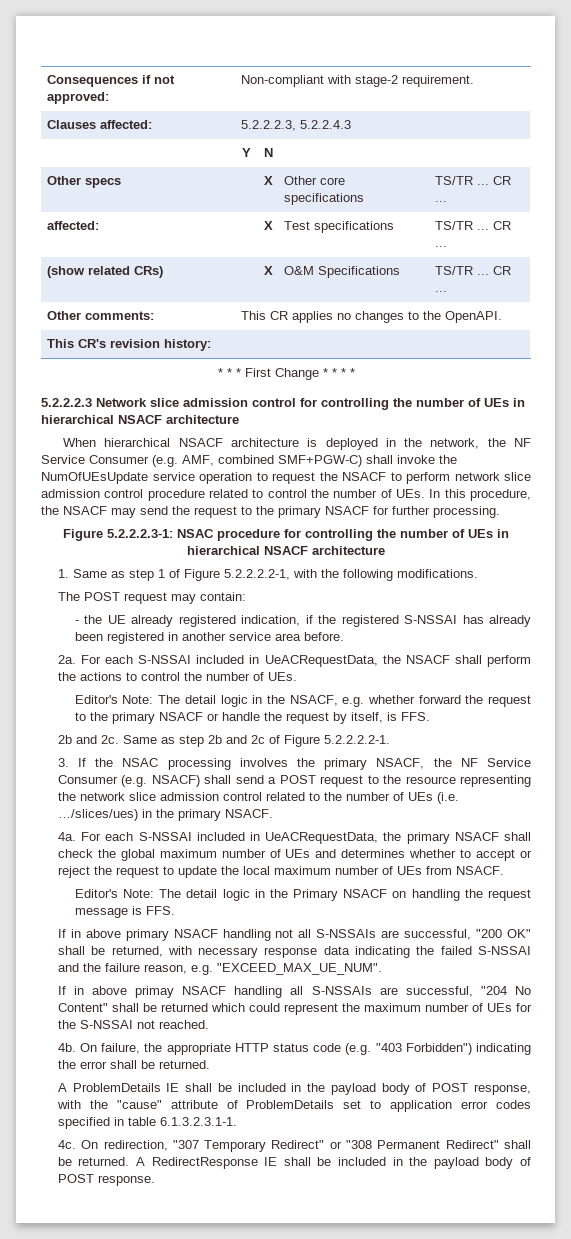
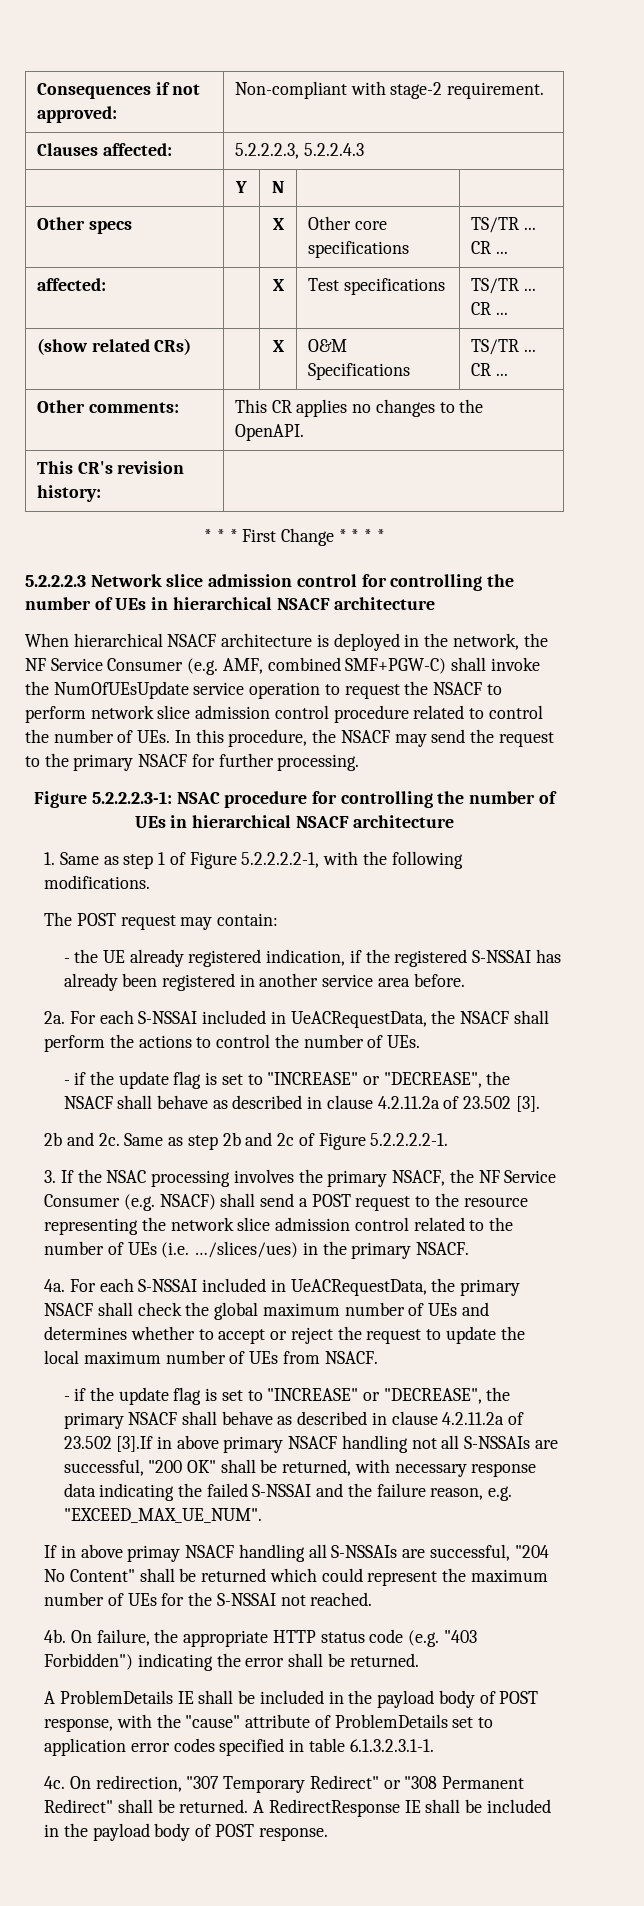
- Editor's Note: The detail logic in the NSACF, e.g. whether forward the request to the primary NSACF or handle the request by itself, is FFS.
+ - if the update flag is set to "INCREASE" or "DECREASE", the NSACF shall behave as described in clause 4.2.11.2a of 23.502 [3].
- Editor's Note: The detail logic in the Primary NSACF on handling the request message is FFS.
- If in above primary NSACF handling not all S-NSSAIs are successful, "200 OK" shall be returned, with necessary response data indicating the failed S-NSSAI and the failure reason, e.g. "EXCEED_MAX_UE_NUM".
+ - if the update flag is set to "INCREASE" or "DECREASE", the primary NSACF shall behave as described in clause 4.2.11.2a of 23.502 [3].If in above primary NSACF handling not all S-NSSAIs are successful, "200 OK" shall be returned, with necessary response data indicating the failed S-NSSAI and the failure reason, e.g. "EXCEED_MAX_UE_NUM".

